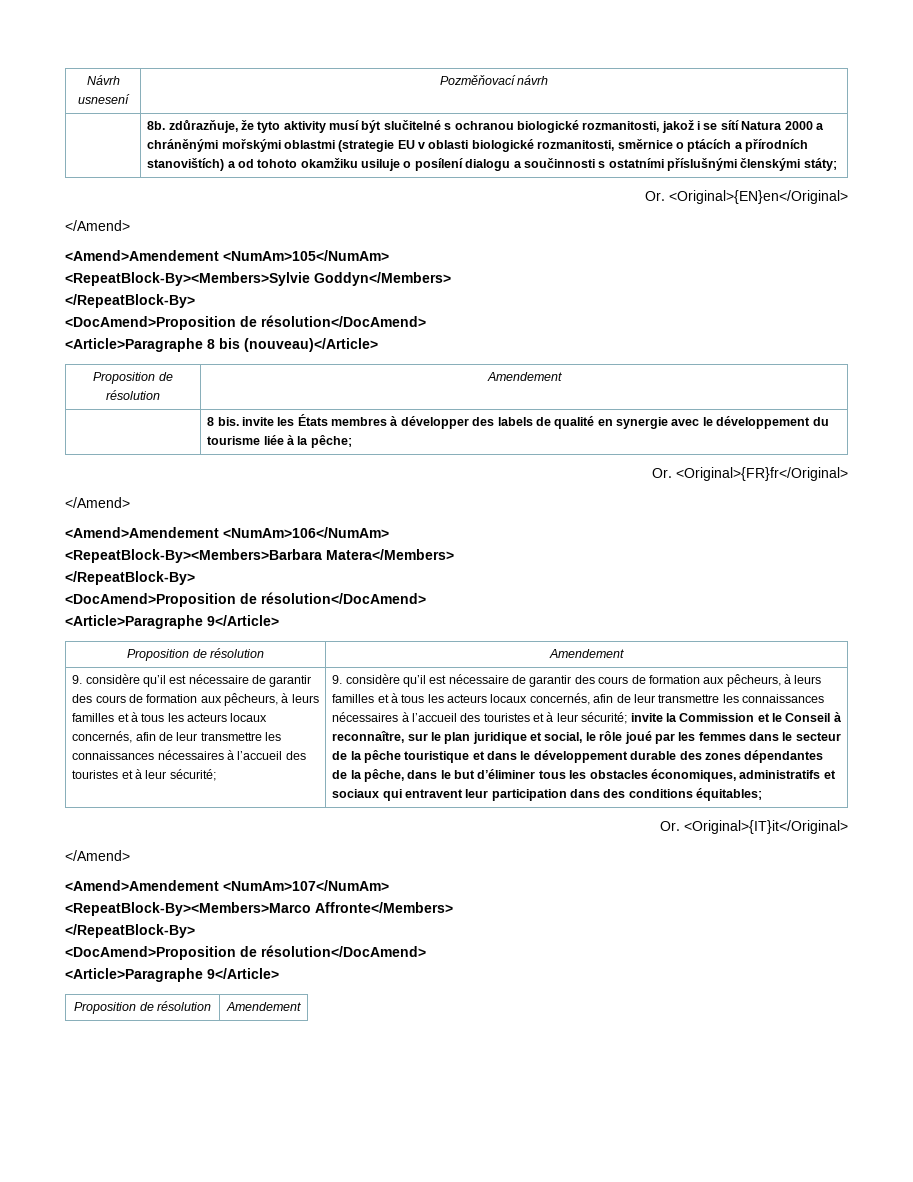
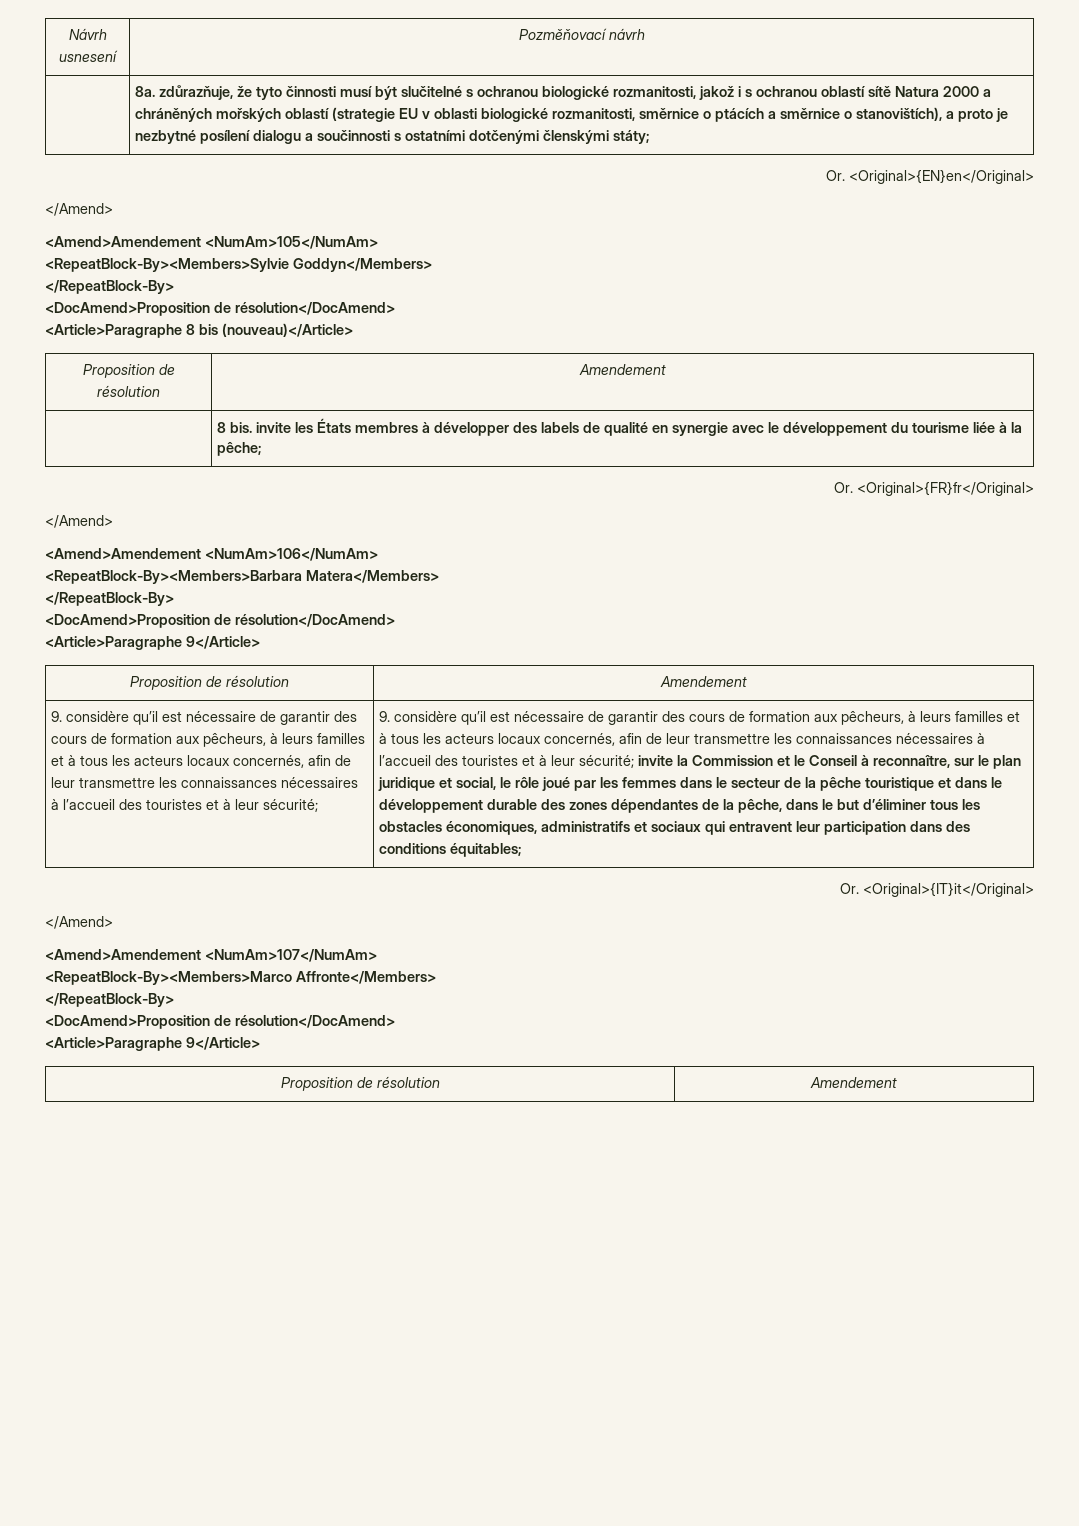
- 8b. zdůrazňuje, že tyto aktivity musí být slučitelné s ochranou biologické rozmanitosti, jakož i se sítí Natura 2000 a chráněnými mořskými oblastmi (strategie EU v oblasti biologické rozmanitosti, směrnice o ptácích a přírodních stanovištích) a od tohoto okamžiku usiluje o posílení dialogu a součinnosti s ostatními příslušnými členskými státy;
+ 8a. zdůrazňuje, že tyto činnosti musí být slučitelné s ochranou biologické rozmanitosti, jakož i s ochranou oblastí sítě Natura 2000 a chráněných mořských oblastí (strategie EU v oblasti biologické rozmanitosti, směrnice o ptácích a směrnice o stanovištích), a proto je nezbytné posílení dialogu a součinnosti s ostatními dotčenými členskými státy;

